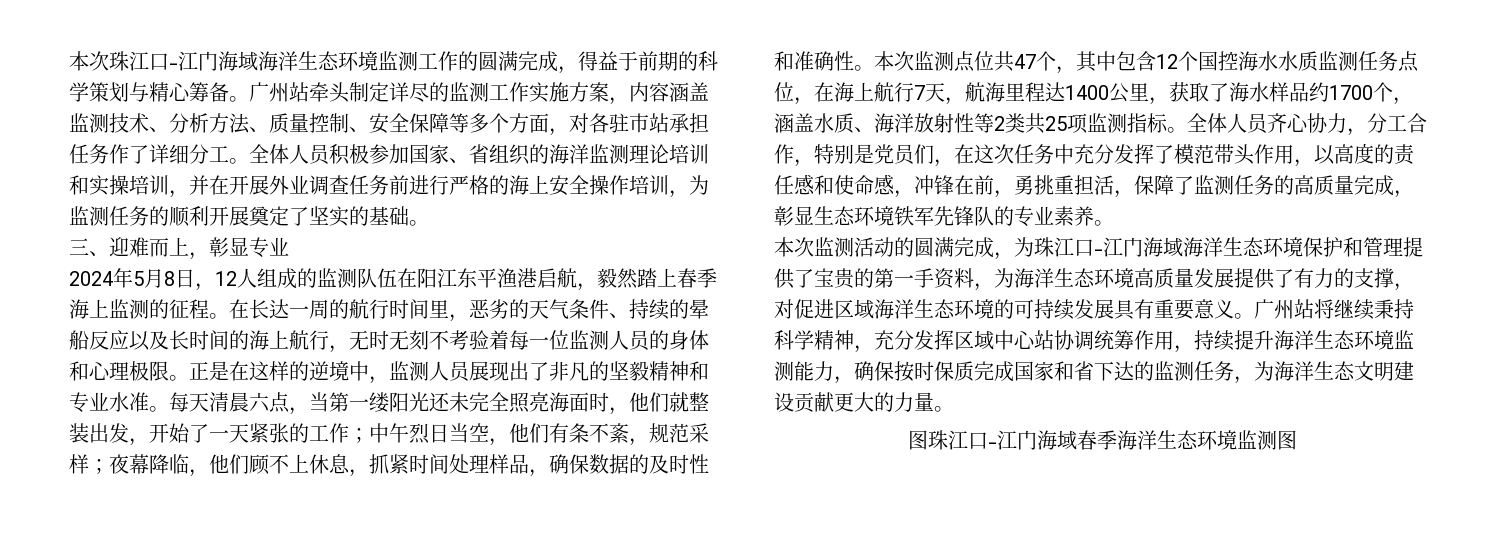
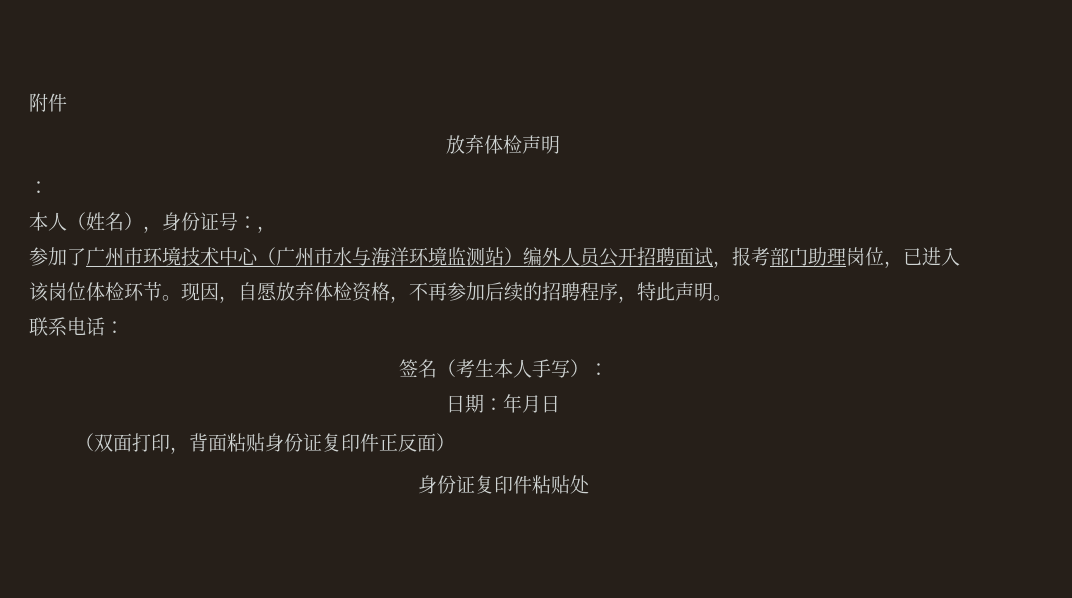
- 本次珠江口-江门海域海洋生态环境监测工作的圆满完成，得益于前期的科学策划与精心筹备。广州站牵头制定详尽的监测工作实施方案，内容涵盖监测技术、分析方法、质量控制、安全保障等多个方面，对各驻市站承担任务作了详细分工。全体人员积极参加国家、省组织的海洋监测理论培训和实操培训，并在开展外业调查任务前进行严格的海上安全操作培训，为监测任务的顺利开展奠定了坚实的基础。
- 三、迎难而上，彰显专业
- 2024年5月8日，12人组成的监测队伍在阳江东平渔港启航，毅然踏上春季海上监测的征程。在长达一周的航行时间里，恶劣的天气条件、持续的晕船反应以及长时间的海上航行，无时无刻不考验着每一位监测人员的身体和心理极限。正是在这样的逆境中，监测人员展现出了非凡的坚毅精神和专业水准。每天清晨六点，当第一缕阳光还未完全照亮海面时，他们就整装出发，开始了一天紧张的工作；中午烈日当空，他们有条不紊，规范采样；夜幕降临，他们顾不上休息，抓紧时间处理样品，确保数据的及时性和准确性。本次监测点位共47个，其中包含12个国控海水水质监测任务点位，在海上航行7天，航海里程达1400公里，获取了海水样品约1700个，涵盖水质、海洋放射性等2类共25项监测指标。全体人员齐心协力，分工合作，特别是党员们，在这次任务中充分发挥了模范带头作用，以高度的责任感和使命感，冲锋在前，勇挑重担活，保障了监测任务的高质量完成，彰显生态环境铁军先锋队的专业素养。
- 本次监测活动的圆满完成，为珠江口-江门海域海洋生态环境保护和管理提供了宝贵的第一手资料，为海洋生态环境高质量发展提供了有力的支撑，对促进区域海洋生态环境的可持续发展具有重要意义。广州站将继续秉持科学精神，充分发挥区域中心站协调统筹作用，持续提升海洋生态环境监测能力，确保按时保质完成国家和省下达的监测任务，为海洋生态文明建设贡献更大的力量。
- 图珠江口-江门海域春季海洋生态环境监测图
+ 附件
+ 放弃体检声明
+ ：
+ 本人（姓名），身份证号：，
+ 参加了广州市环境技术中心（广州市水与海洋环境监测站）编外人员公开招聘面试，报考部门助理岗位，已进入该岗位体检环节。现因，自愿放弃体检资格，不再参加后续的招聘程序，特此声明。
+ 联系电话：
+ 签名（考生本人手写）：
+ 日期：年月日
+ （双面打印，背面粘贴身份证复印件正反面）
+ 身份证复印件粘贴处

